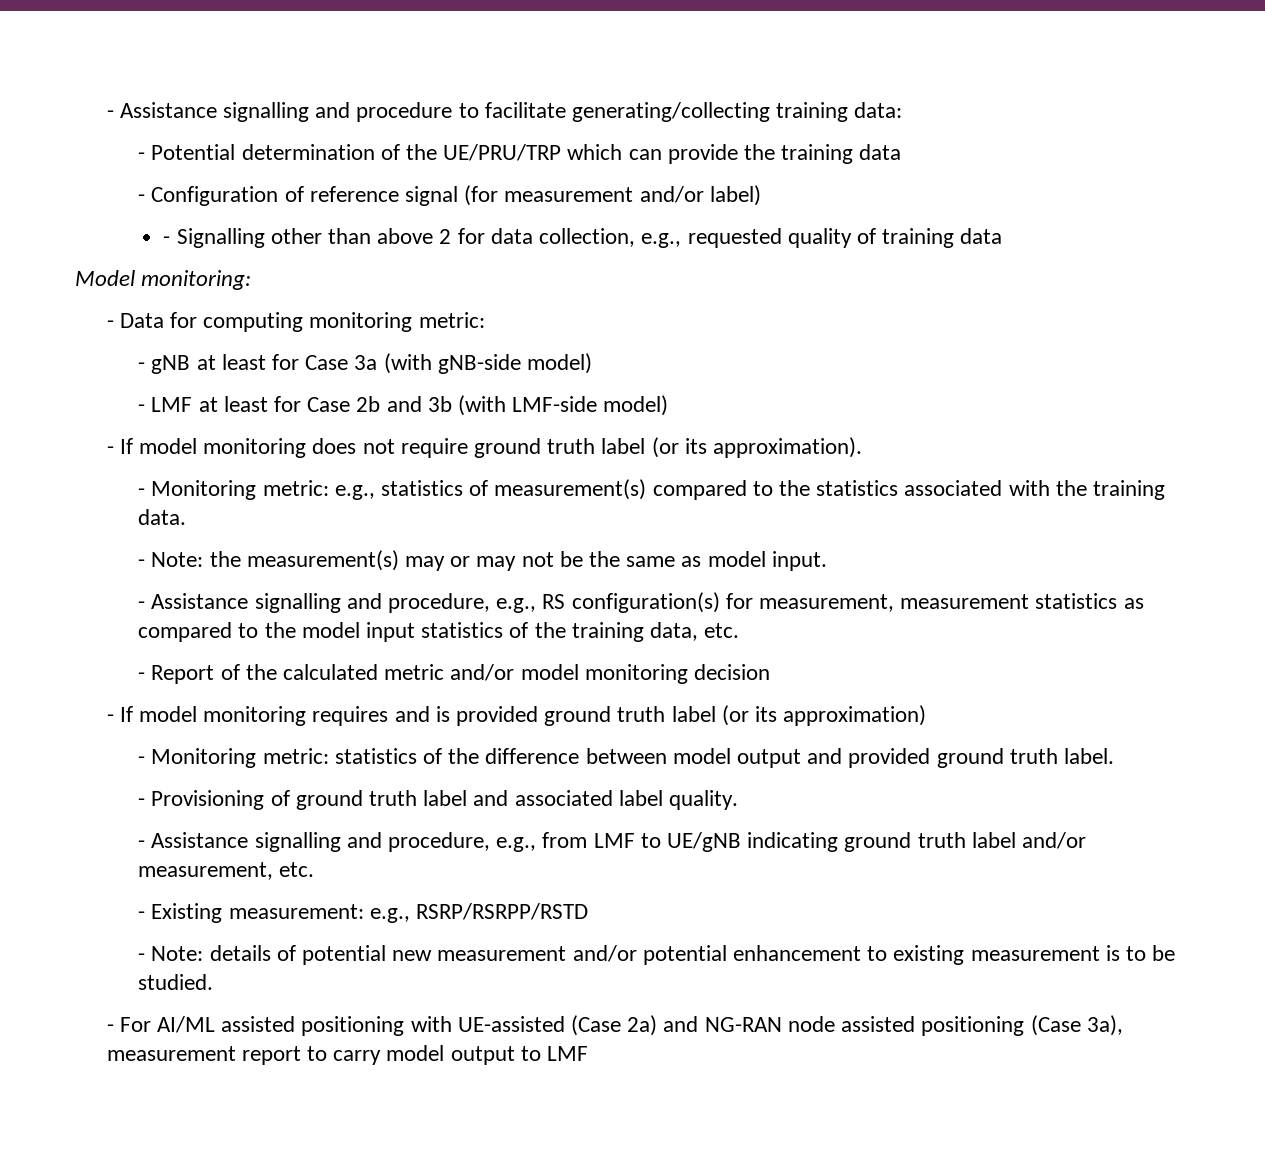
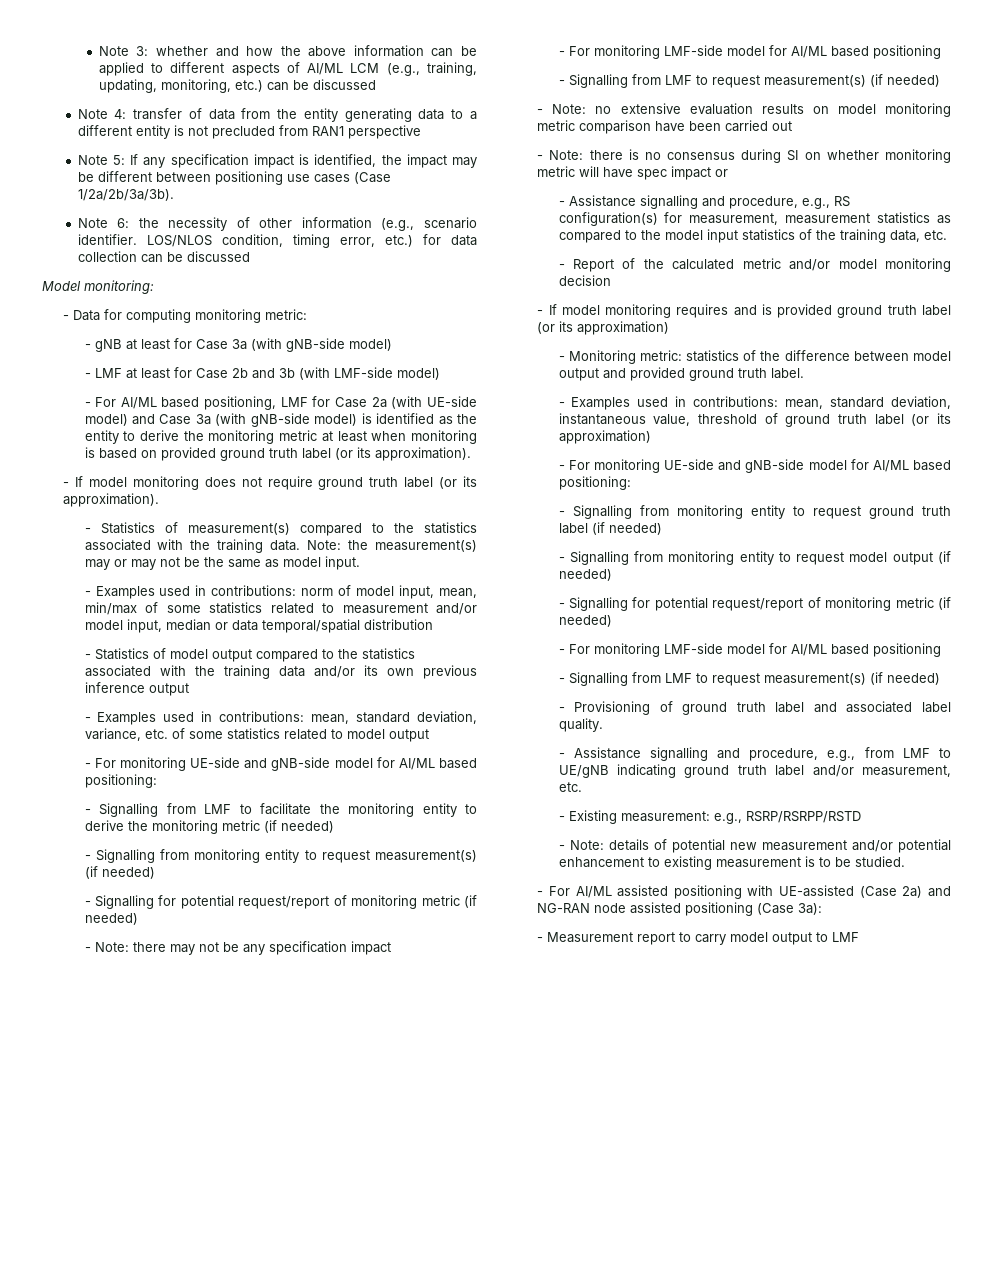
- - Assistance signalling and procedure to facilitate generating/collecting training data:
- - Potential determination of the UE/PRU/TRP which can provide the training data
- - Configuration of reference signal (for measurement and/or label)
- - Signalling other than above 2 for data collection, e.g., requested quality of training data
+ Note 3: whether and how the above information can be applied to different aspects of AI/ML LCM (e.g., training, updating, monitoring, etc.) can be discussed
+ Note 4: transfer of data from the entity generating data to a different entity is not precluded from RAN1 perspective
+ Note 5: If any specification impact is identified, the impact may be different between positioning use cases (Case 1/2a/2b/3a/3b).
+ Note 6: the necessity of other information (e.g., scenario identifier. LOS/NLOS condition, timing error, etc.) for data collection can be discussed
+ - For AI/ML based positioning, LMF for Case 2a (with UE-side model) and Case 3a (with gNB-side model) is identified as the entity to derive the monitoring metric at least when monitoring is based on provided ground truth label (or its approximation).
- - Monitoring metric: e.g., statistics of measurement(s) compared to the statistics associated with the training data.
- - Note: the measurement(s) may or may not be the same as model input.
+ - Statistics of measurement(s) compared to the statistics associated with the training data. Note: the measurement(s) may or may not be the same as model input.
+ - Examples used in contributions: norm of model input, mean, min/max of some statistics related to measurement and/or model input, median or data temporal/spatial distribution
+ - Statistics of model output compared to the statistics associated with the training data and/or its own previous inference output
+ - Examples used in contributions: mean, standard deviation, variance, etc. of some statistics related to model output
+ - For monitoring UE-side and gNB-side model for AI/ML based positioning:
+ - Signalling from LMF to facilitate the monitoring entity to derive the monitoring metric (if needed)
+ - Signalling from monitoring entity to request measurement(s) (if needed)
+ - Signalling for potential request/report of monitoring metric (if needed)
+ - Note: there may not be any specification impact
+ - For monitoring LMF-side model for AI/ML based positioning
+ - Signalling from LMF to request measurement(s) (if needed)
+ - Note: no extensive evaluation results on model monitoring metric comparison have been carried out
+ - Note: there is no consensus during SI on whether monitoring metric will have spec impact or
+ - Examples used in contributions: mean, standard deviation, instantaneous value, threshold of ground truth label (or its approximation)
+ - For monitoring UE-side and gNB-side model for AI/ML based positioning:
+ - Signalling from monitoring entity to request ground truth label (if needed)
+ - Signalling from monitoring entity to request model output (if needed)
+ - Signalling for potential request/report of monitoring metric (if needed)
+ - For monitoring LMF-side model for AI/ML based positioning
+ - Signalling from LMF to request measurement(s) (if needed)
- - For AI/ML assisted positioning with UE-assisted (Case 2a) and NG-RAN node assisted positioning (Case 3a), measurement report to carry model output to LMF
+ - For AI/ML assisted positioning with UE-assisted (Case 2a) and NG-RAN node assisted positioning (Case 3a):
+ - Measurement report to carry model output to LMF

